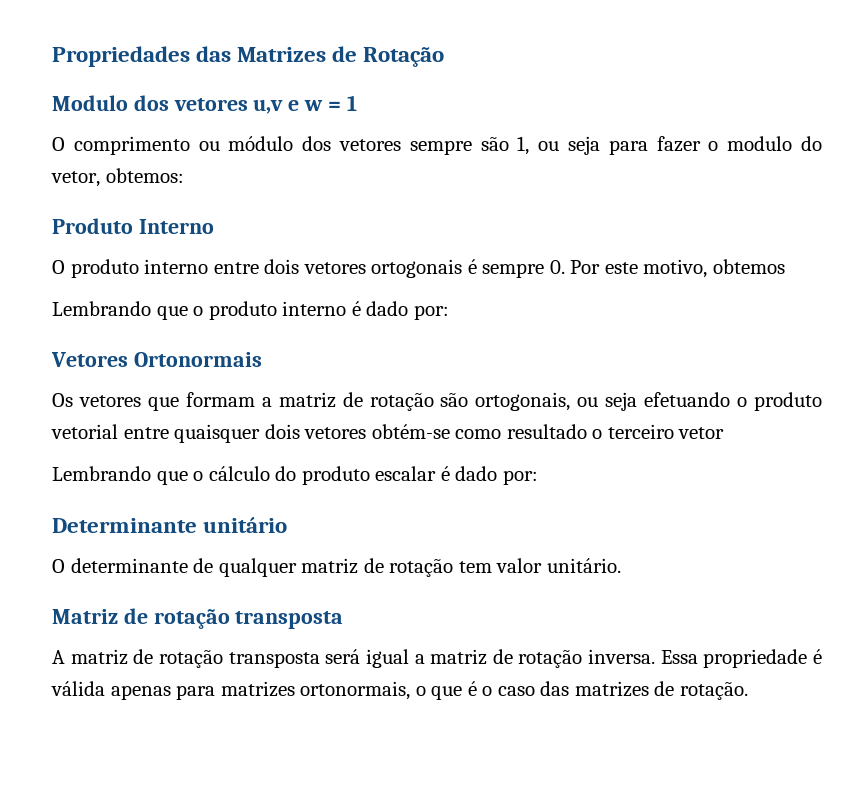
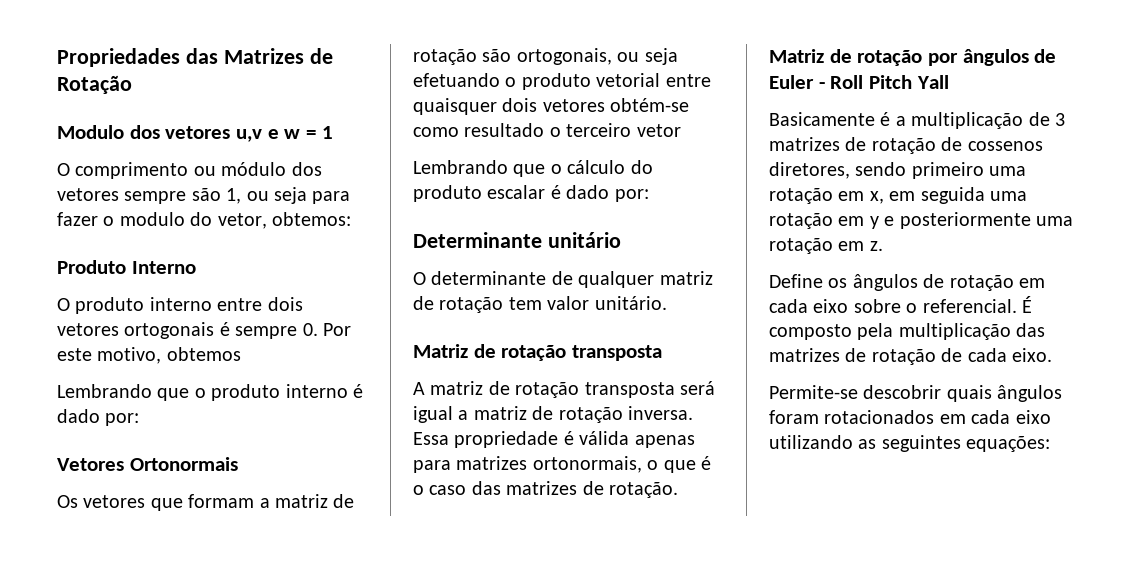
+ Matriz de rotação por ângulos de Euler - Roll Pitch Yall
+ Basicamente é a multiplicação de 3 matrizes de rotação de cossenos diretores, sendo primeiro uma rotação em x, em seguida uma rotação em y e posteriormente uma rotação em z.
+ Define os ângulos de rotação em cada eixo sobre o referencial. É composto pela multiplicação das matrizes de rotação de cada eixo.
+ Permite-se descobrir quais ângulos foram rotacionados em cada eixo utilizando as seguintes equações:

